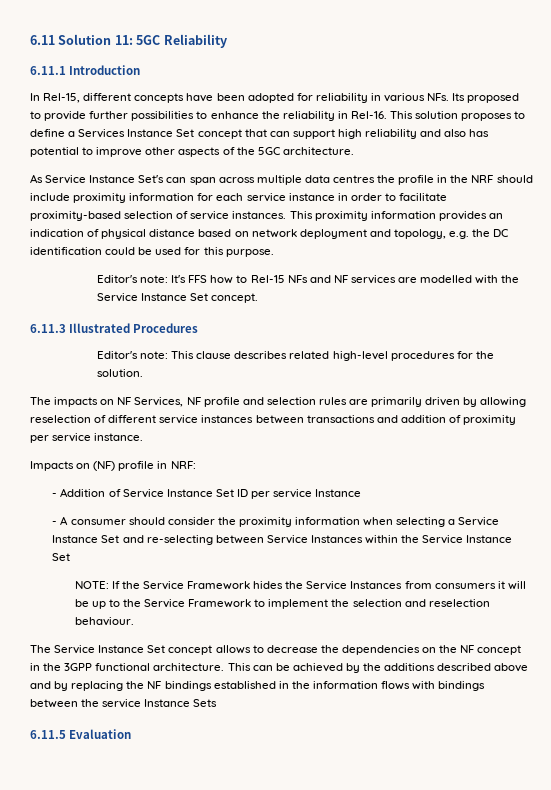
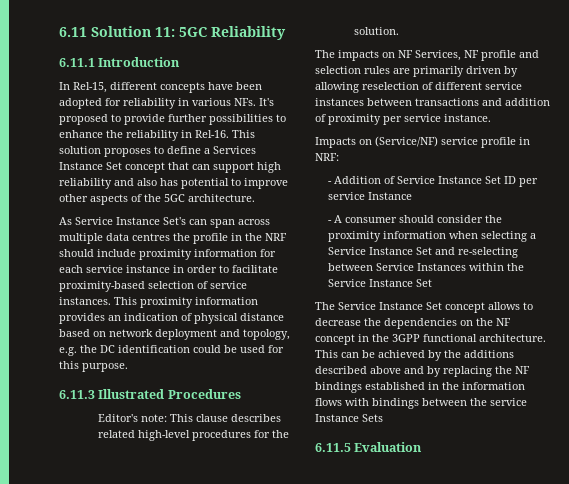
- In Rel-15, different concepts have been adopted for reliability in various NFs. Its proposed to provide further possibilities to enhance the reliability in Rel-16.
+ In Rel-15, different concepts have been adopted for reliability in various NFs. It's proposed to provide further possibilities to enhance the reliability in Rel-16.
- Editor's note: It's FFS how to Rel-15 NFs and NF services are modelled with the Service Instance Set concept.
- Impacts on (NF) profile in NRF:
+ Impacts on (Service/NF) service profile in NRF:
- NOTE: If the Service Framework hides the Service Instances from consumers it will be up to the Service Framework to implement the selection and reselection behaviour.

